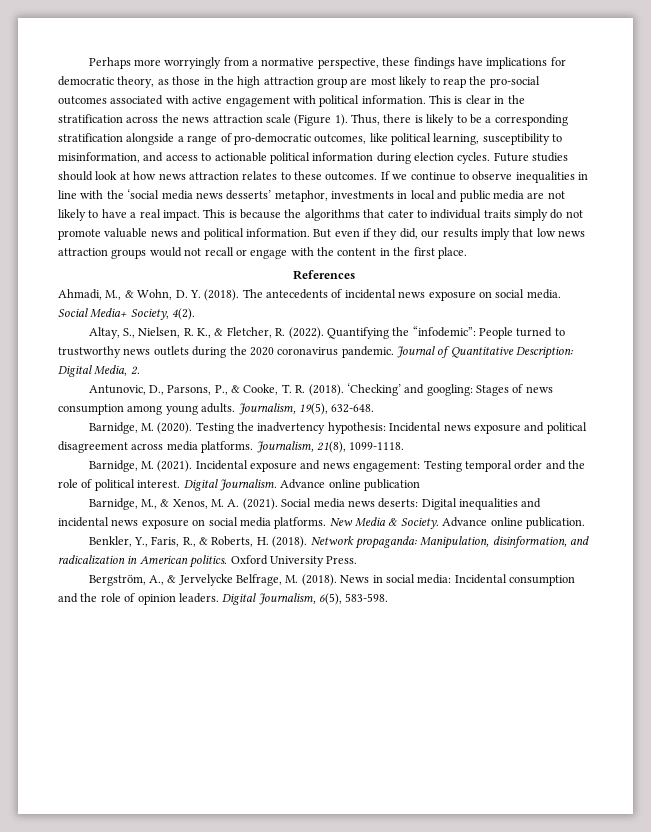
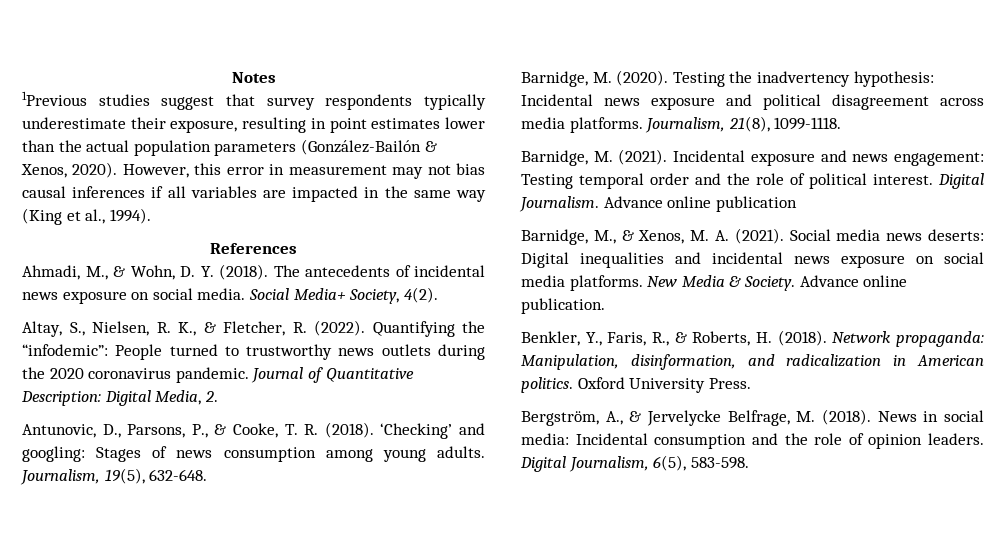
- Perhaps more worryingly from a normative perspective, these findings have implications for democratic theory, as those in the high attraction group are most likely to reap the pro-social outcomes associated with active engagement with political information. This is clear in the stratification across the news attraction scale (Figure 1). Thus, there is likely to be a corresponding stratification alongside a range of pro-democratic outcomes, like political learning, susceptibility to misinformation, and access to actionable political information during election cycles. Future studies should look at how news attraction relates to these outcomes. If we continue to observe inequalities in line with the ‘social media news desserts’ metaphor, investments in local and public media are not likely to have a real impact. This is because the algorithms that cater to individual traits simply do not promote valuable news and political information. But even if they did, our results imply that low news attraction groups would not recall or engage with the content in the first place.
+ Notes
+ 1Previous studies suggest that survey respondents typically underestimate their exposure, resulting in point estimates lower than the actual population parameters (González-Bailón & Xenos, 2020). However, this error in measurement may not bias causal inferences if all variables are impacted in the same way (King et al., 1994).

